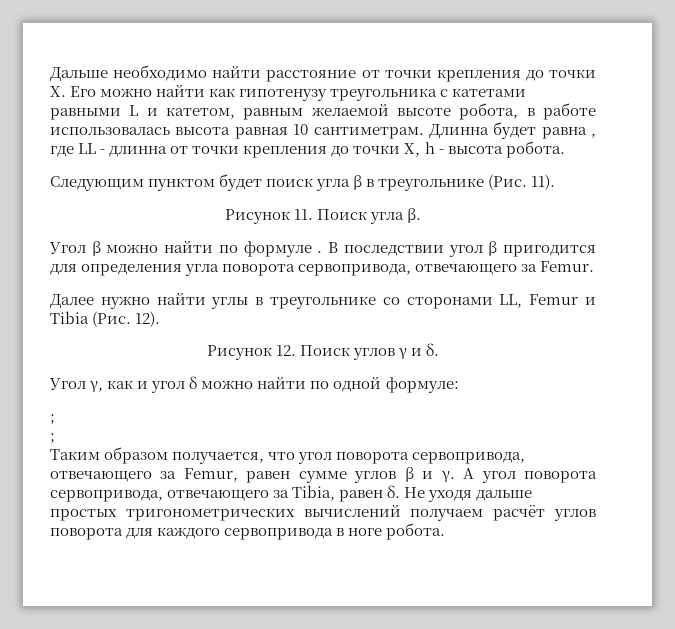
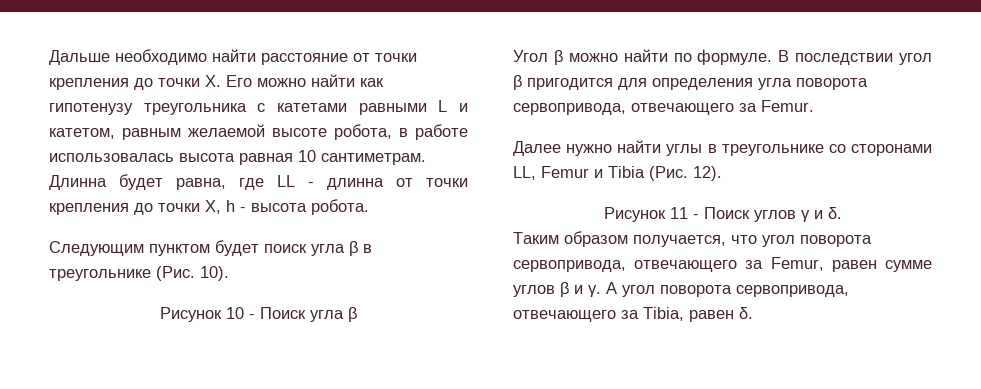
- Длинна будет равна , где LL - длинна от точки крепления до точки Х, h - высота робота.
+ Длинна будет равна, где LL - длинна от точки крепления до точки Х, h - высота робота.
- Следующим пунктом будет поиск угла β в треугольнике (Рис. 11).
- Рисунок 11. Поиск угла β.
+ Следующим пунктом будет поиск угла β в треугольнике (Рис. 10).
+ Рисунок 10 - Поиск угла β
- Угол β можно найти по формуле .
+ Угол β можно найти по формуле.
- Рисунок 12. Поиск углов γ и δ.
+ Рисунок 11 - Поиск углов γ и δ.
- Угол γ, как и угол δ можно найти по одной формуле:
- ;
- ;
- Не уходя дальше простых тригонометрических вычислений получаем расчёт углов поворота для каждого сервопривода в ноге робота.

